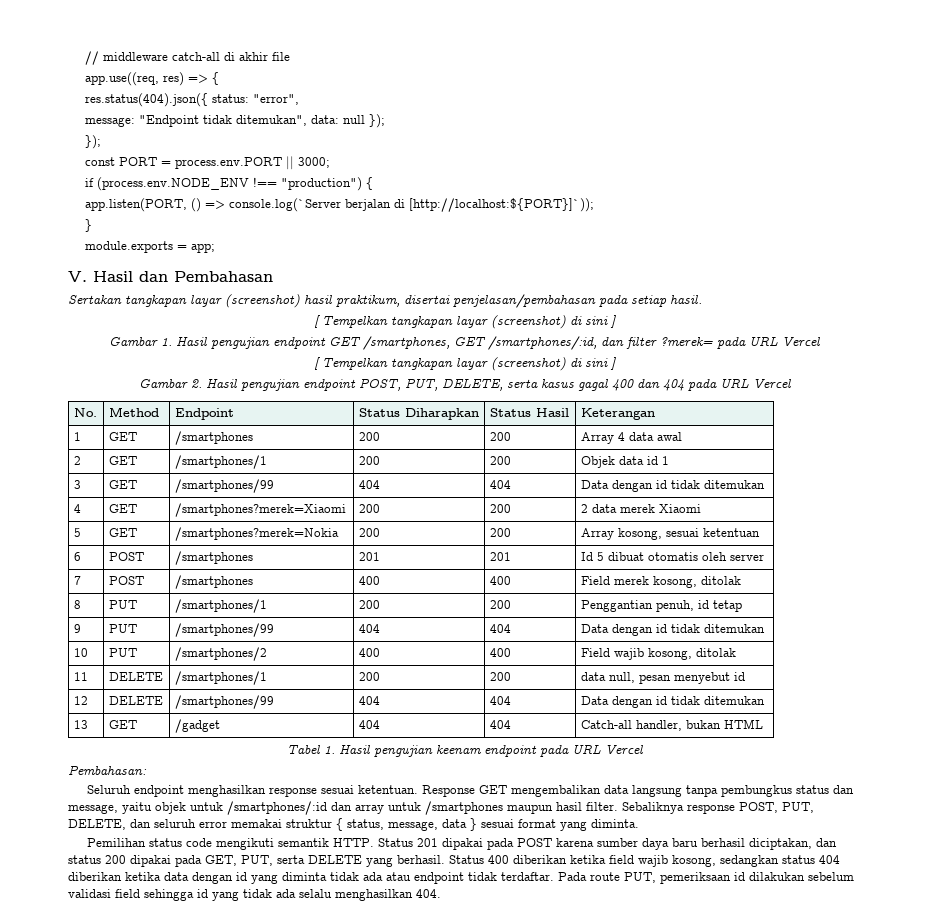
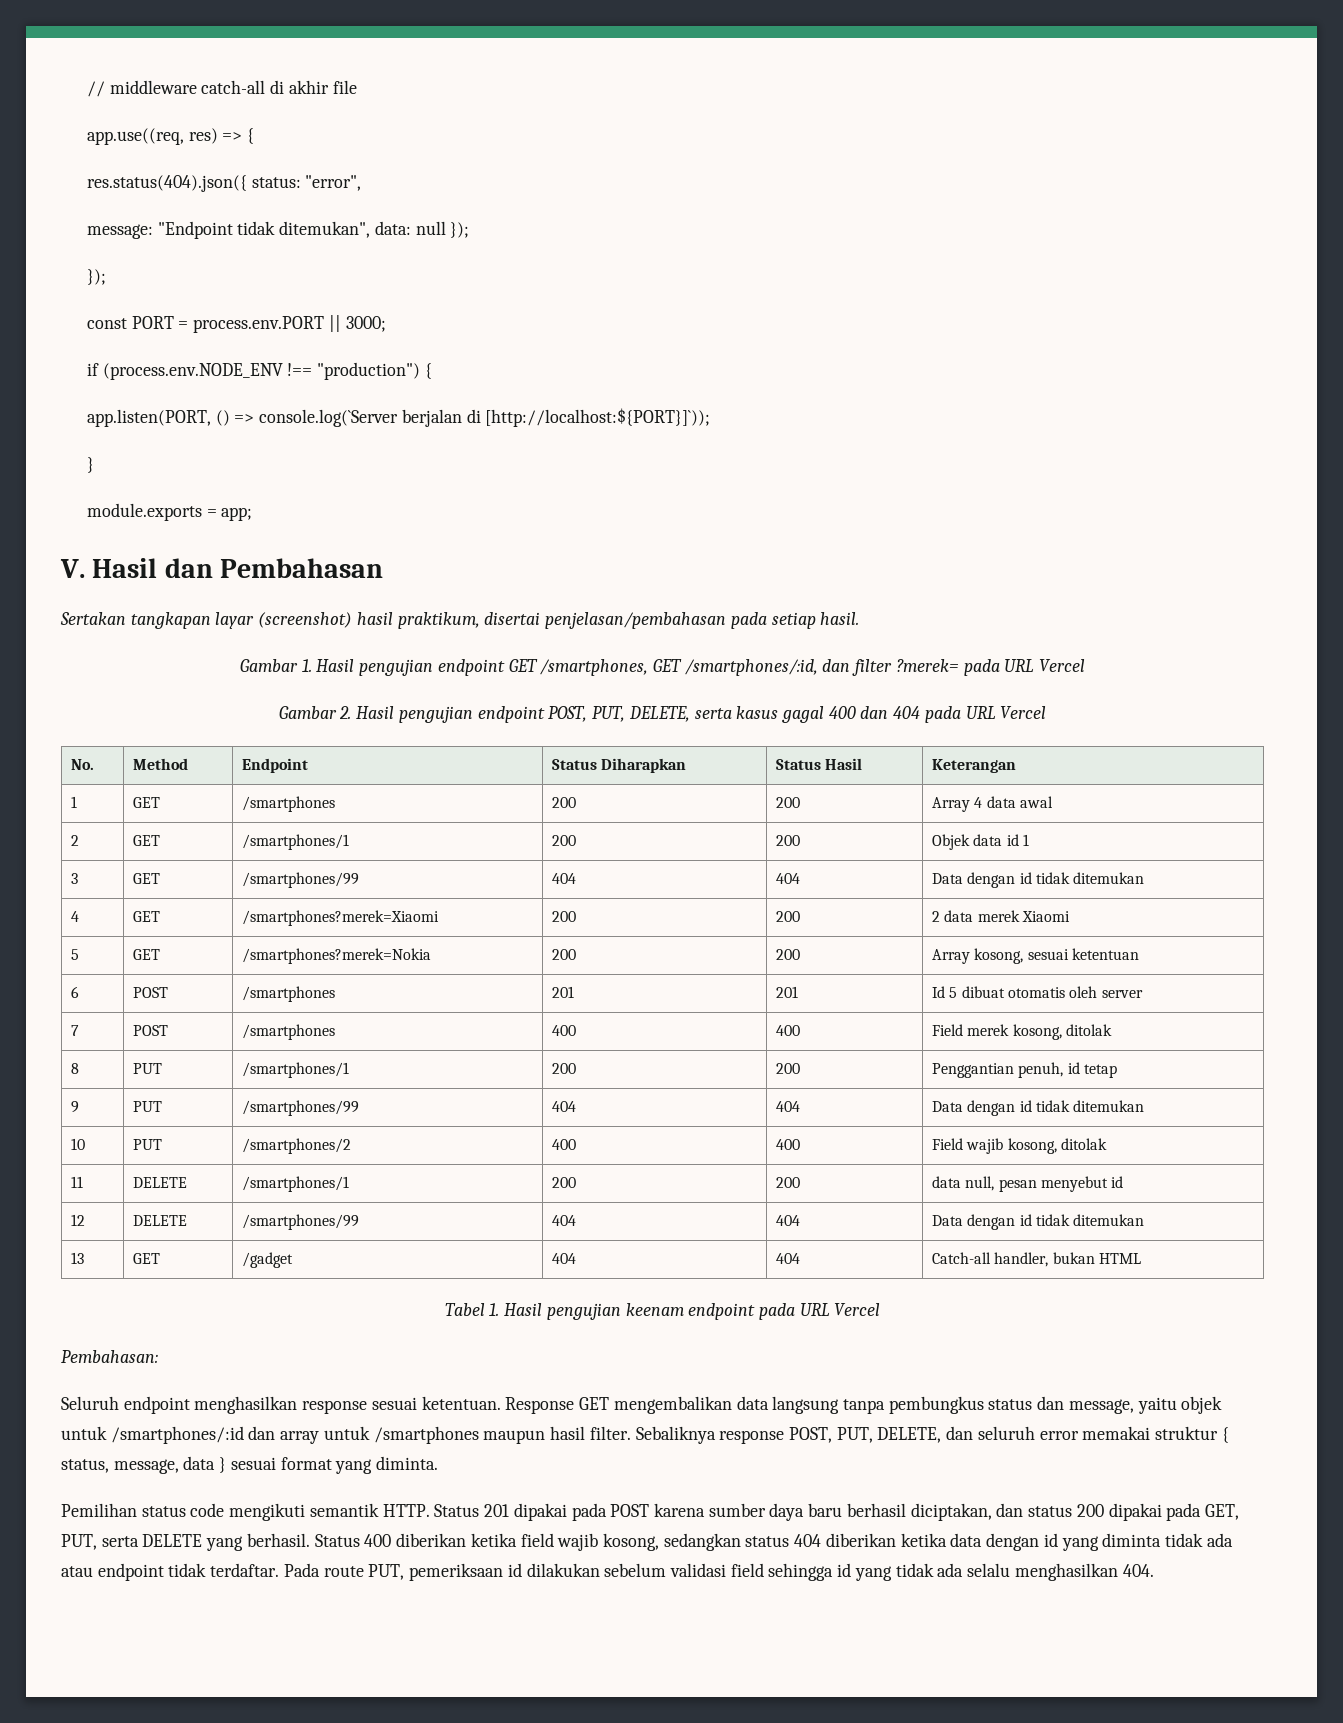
  Sertakan tangkapan layar (screenshot) hasil praktikum, disertai penjelasan/pembahasan pada setiap hasil.
- [ Tempelkan tangkapan layar (screenshot) di sini ]
  Gambar 1. Hasil pengujian endpoint GET /smartphones, GET /smartphones/:id, dan filter ?merek= pada URL Vercel
- [ Tempelkan tangkapan layar (screenshot) di sini ]

